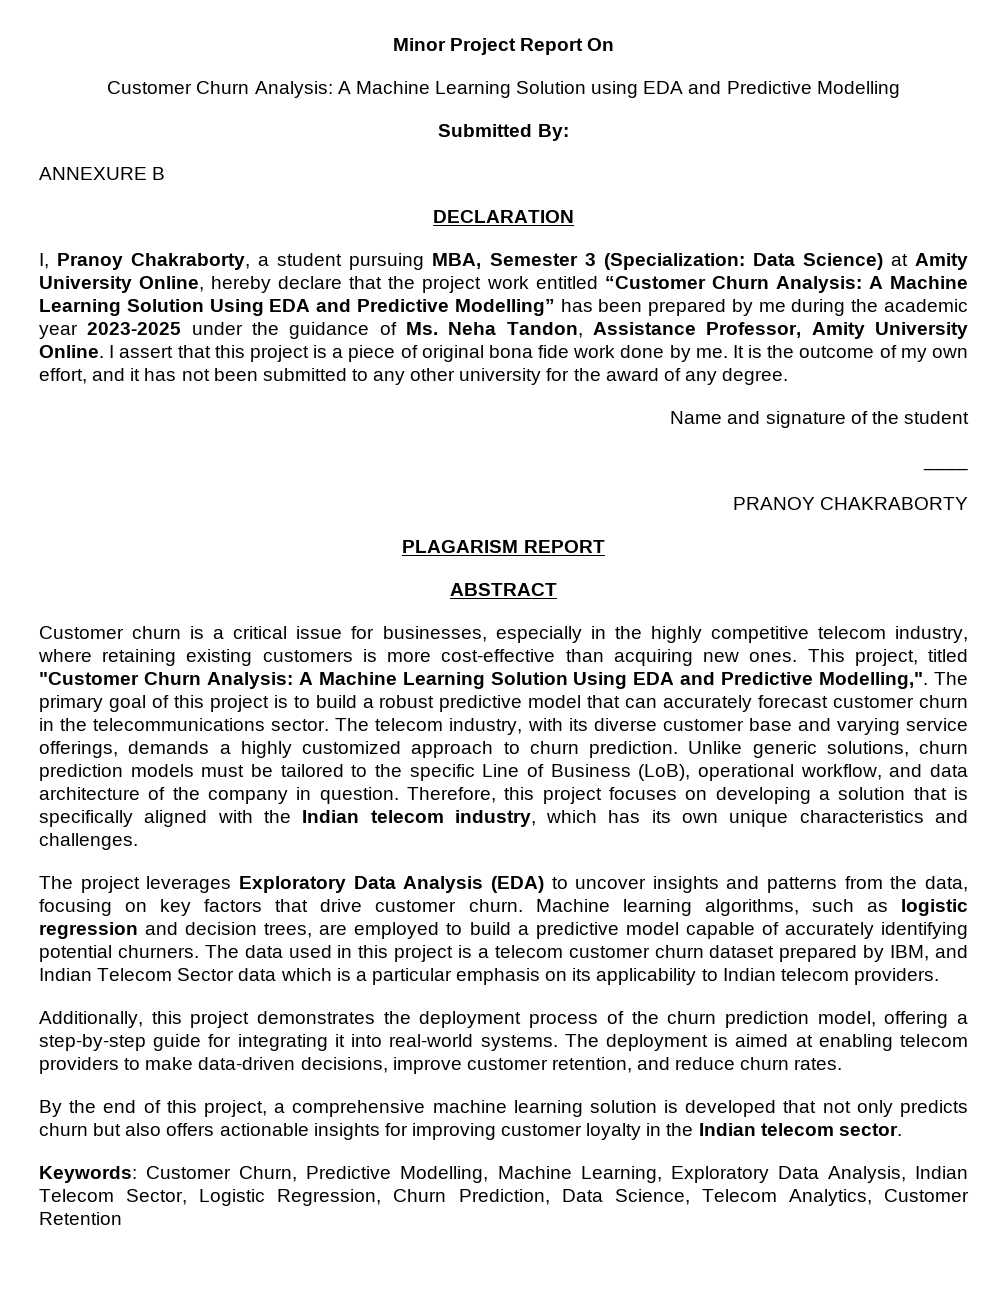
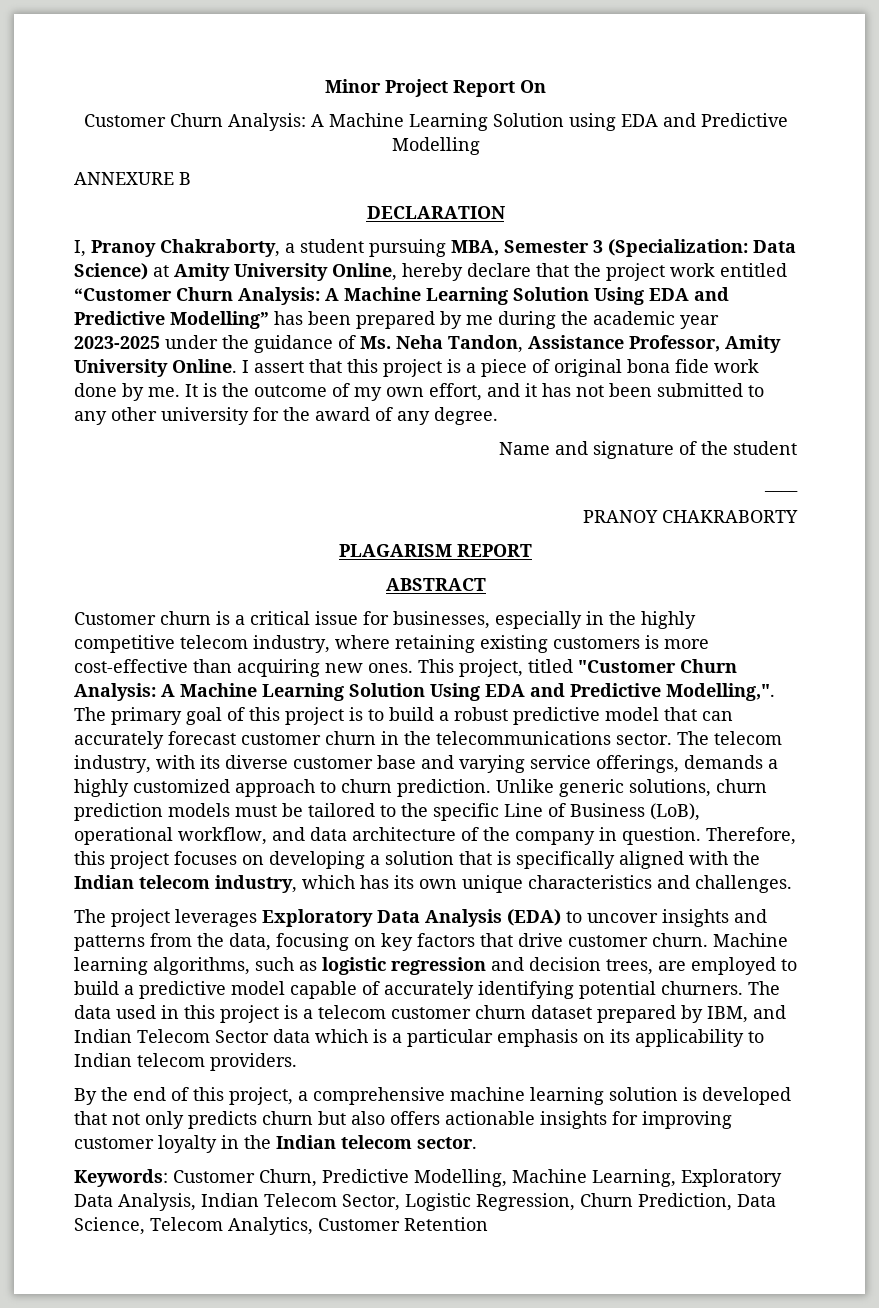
- Submitted By:
- Additionally, this project demonstrates the deployment process of the churn prediction model, offering a step-by-step guide for integrating it into real-world systems. The deployment is aimed at enabling telecom providers to make data-driven decisions, improve customer retention, and reduce churn rates.

